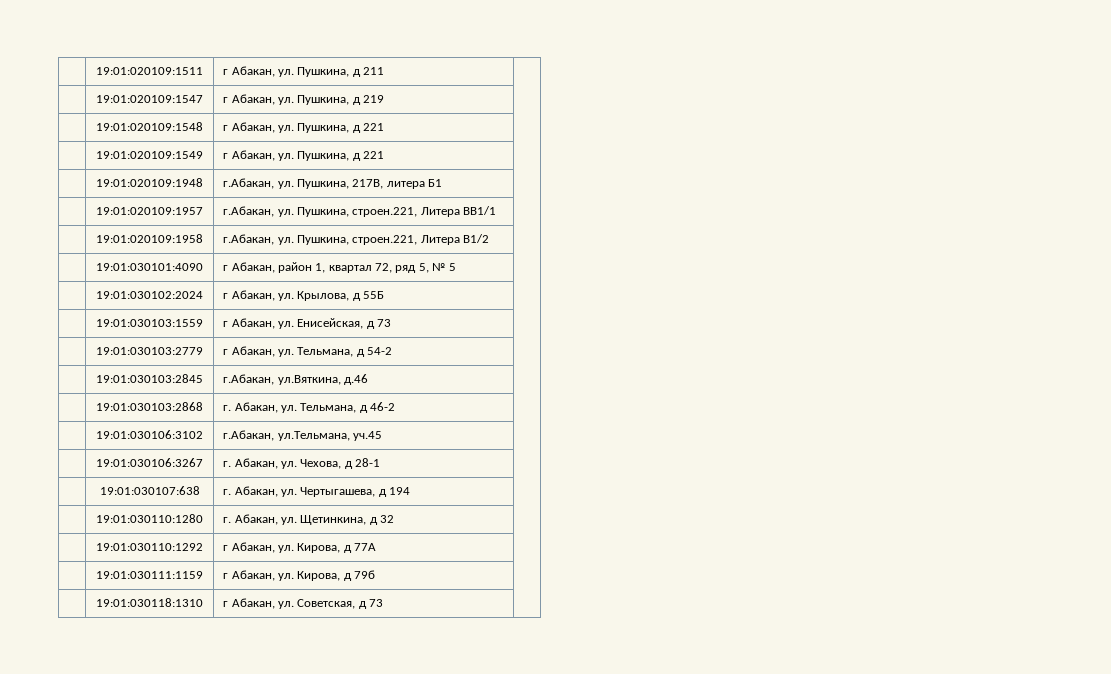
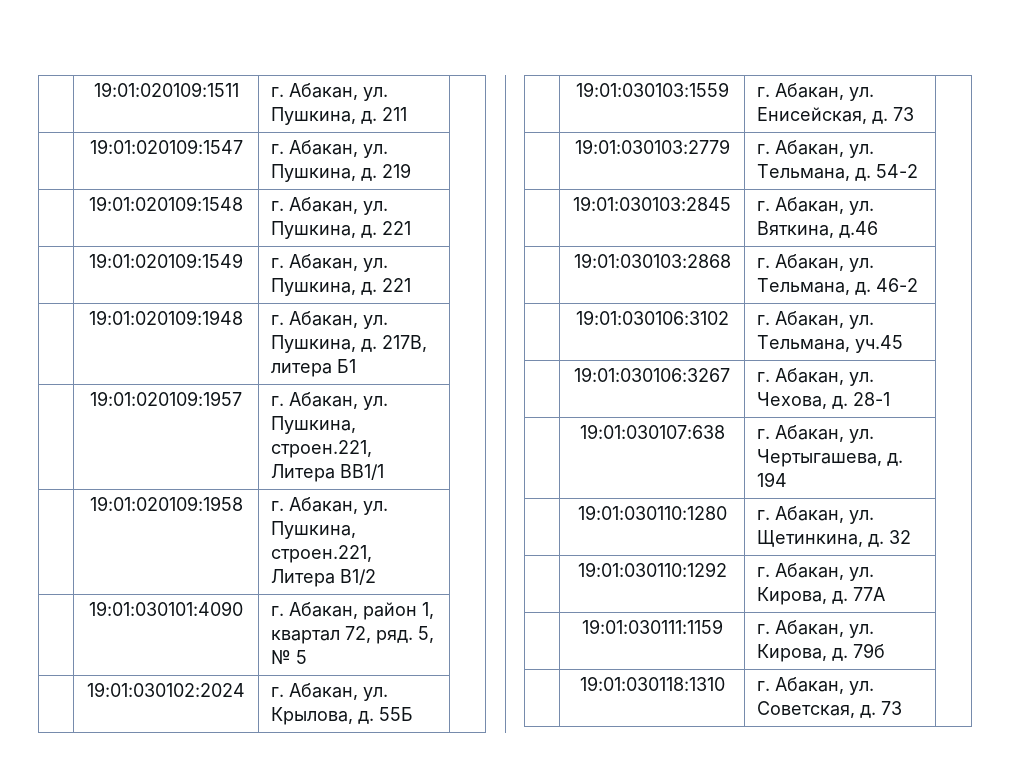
- | 19:01:020109:1511 | г Абакан, ул. Пушкина, д 211 |
+ | 19:01:020109:1511 | г. Абакан, ул. Пушкина, д. 211 |
- | 19:01:020109:1547 | г Абакан, ул. Пушкина, д 219 |
+ | 19:01:020109:1547 | г. Абакан, ул. Пушкина, д. 219 |
- | 19:01:020109:1548 | г Абакан, ул. Пушкина, д 221 |
+ | 19:01:020109:1548 | г. Абакан, ул. Пушкина, д. 221 |
- | 19:01:020109:1549 | г Абакан, ул. Пушкина, д 221 |
+ | 19:01:020109:1549 | г. Абакан, ул. Пушкина, д. 221 |
- | 19:01:020109:1948 | г.Абакан, ул. Пушкина, 217В, литера Б1 |
+ | 19:01:020109:1948 | г. Абакан, ул. Пушкина, д. 217В, литера Б1 |
- | 19:01:020109:1957 | г.Абакан, ул. Пушкина, строен.221, Литера ВВ1/1 |
+ | 19:01:020109:1957 | г. Абакан, ул. Пушкина, строен.221, Литера ВВ1/1 |
- | 19:01:020109:1958 | г.Абакан, ул. Пушкина, строен.221, Литера В1/2 |
+ | 19:01:020109:1958 | г. Абакан, ул. Пушкина, строен.221, Литера В1/2 |
- | 19:01:030101:4090 | г Абакан, район 1, квартал 72, ряд 5, № 5 |
+ | 19:01:030101:4090 | г. Абакан, район 1, квартал 72, ряд. 5, № 5 |
- | 19:01:030102:2024 | г Абакан, ул. Крылова, д 55Б |
+ | 19:01:030102:2024 | г. Абакан, ул. Крылова, д. 55Б |
- | 19:01:030103:1559 | г Абакан, ул. Енисейская, д 73 |
+ | 19:01:030103:1559 | г. Абакан, ул. Енисейская, д. 73 |
- | 19:01:030103:2779 | г Абакан, ул. Тельмана, д 54-2 |
+ | 19:01:030103:2779 | г. Абакан, ул. Тельмана, д. 54-2 |
- | 19:01:030103:2845 | г.Абакан, ул.Вяткина, д.46 |
+ | 19:01:030103:2845 | г. Абакан, ул. Вяткина, д.46 |
- | 19:01:030103:2868 | г. Абакан, ул. Тельмана, д 46-2 |
+ | 19:01:030103:2868 | г. Абакан, ул. Тельмана, д. 46-2 |
- | 19:01:030106:3102 | г.Абакан, ул.Тельмана, уч.45 |
+ | 19:01:030106:3102 | г. Абакан, ул. Тельмана, уч.45 |
- | 19:01:030106:3267 | г. Абакан, ул. Чехова, д 28-1 |
+ | 19:01:030106:3267 | г. Абакан, ул. Чехова, д. 28-1 |
- | 19:01:030107:638 | г. Абакан, ул. Чертыгашева, д 194 |
+ | 19:01:030107:638 | г. Абакан, ул. Чертыгашева, д. 194 |
- | 19:01:030110:1280 | г. Абакан, ул. Щетинкина, д 32 |
+ | 19:01:030110:1280 | г. Абакан, ул. Щетинкина, д. 32 |
- | 19:01:030110:1292 | г Абакан, ул. Кирова, д 77А |
+ | 19:01:030110:1292 | г. Абакан, ул. Кирова, д. 77А |
- | 19:01:030111:1159 | г Абакан, ул. Кирова, д 79б |
+ | 19:01:030111:1159 | г. Абакан, ул. Кирова, д. 79б |
- | 19:01:030118:1310 | г Абакан, ул. Советская, д 73 |
+ | 19:01:030118:1310 | г. Абакан, ул. Советская, д. 73 |

